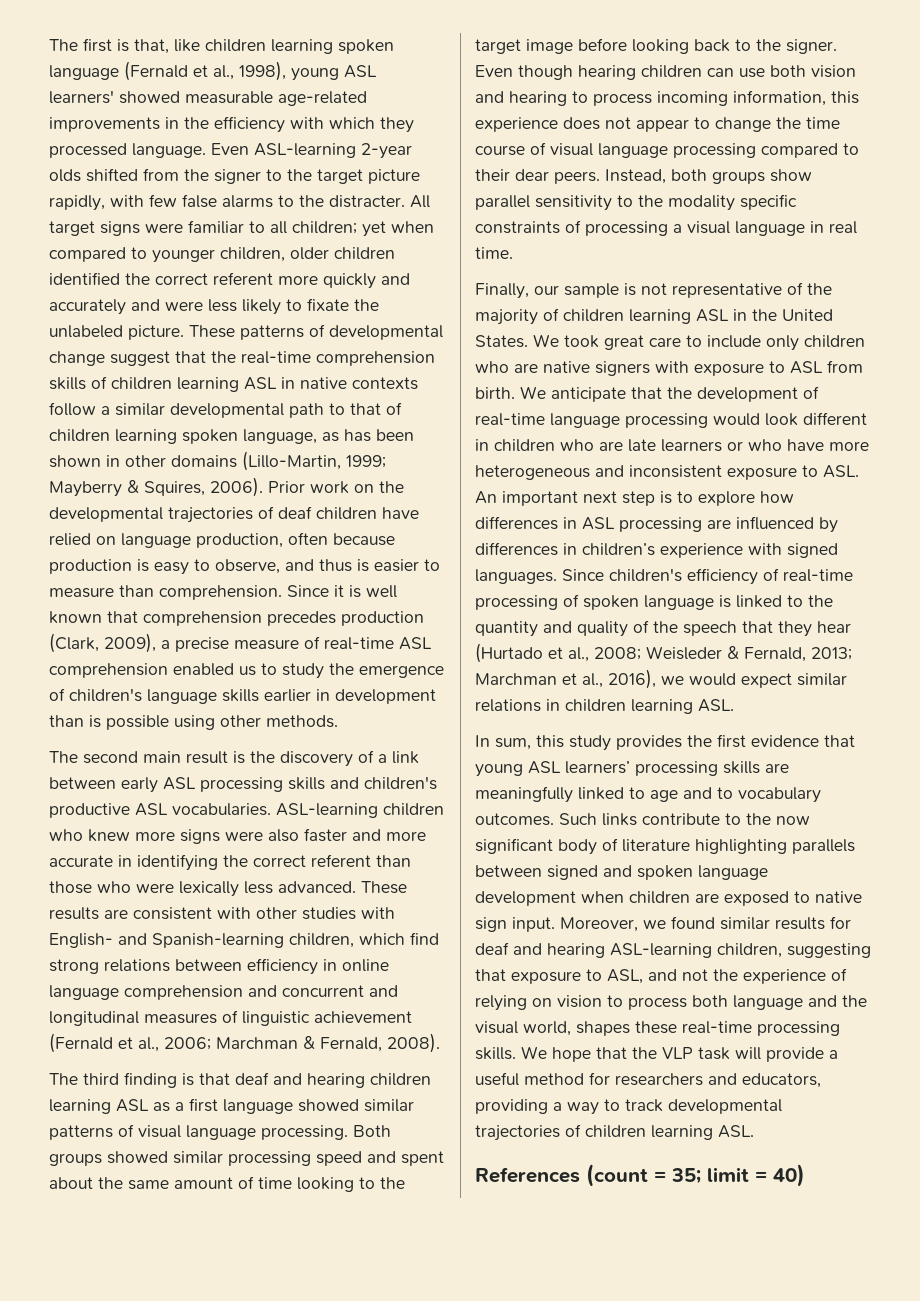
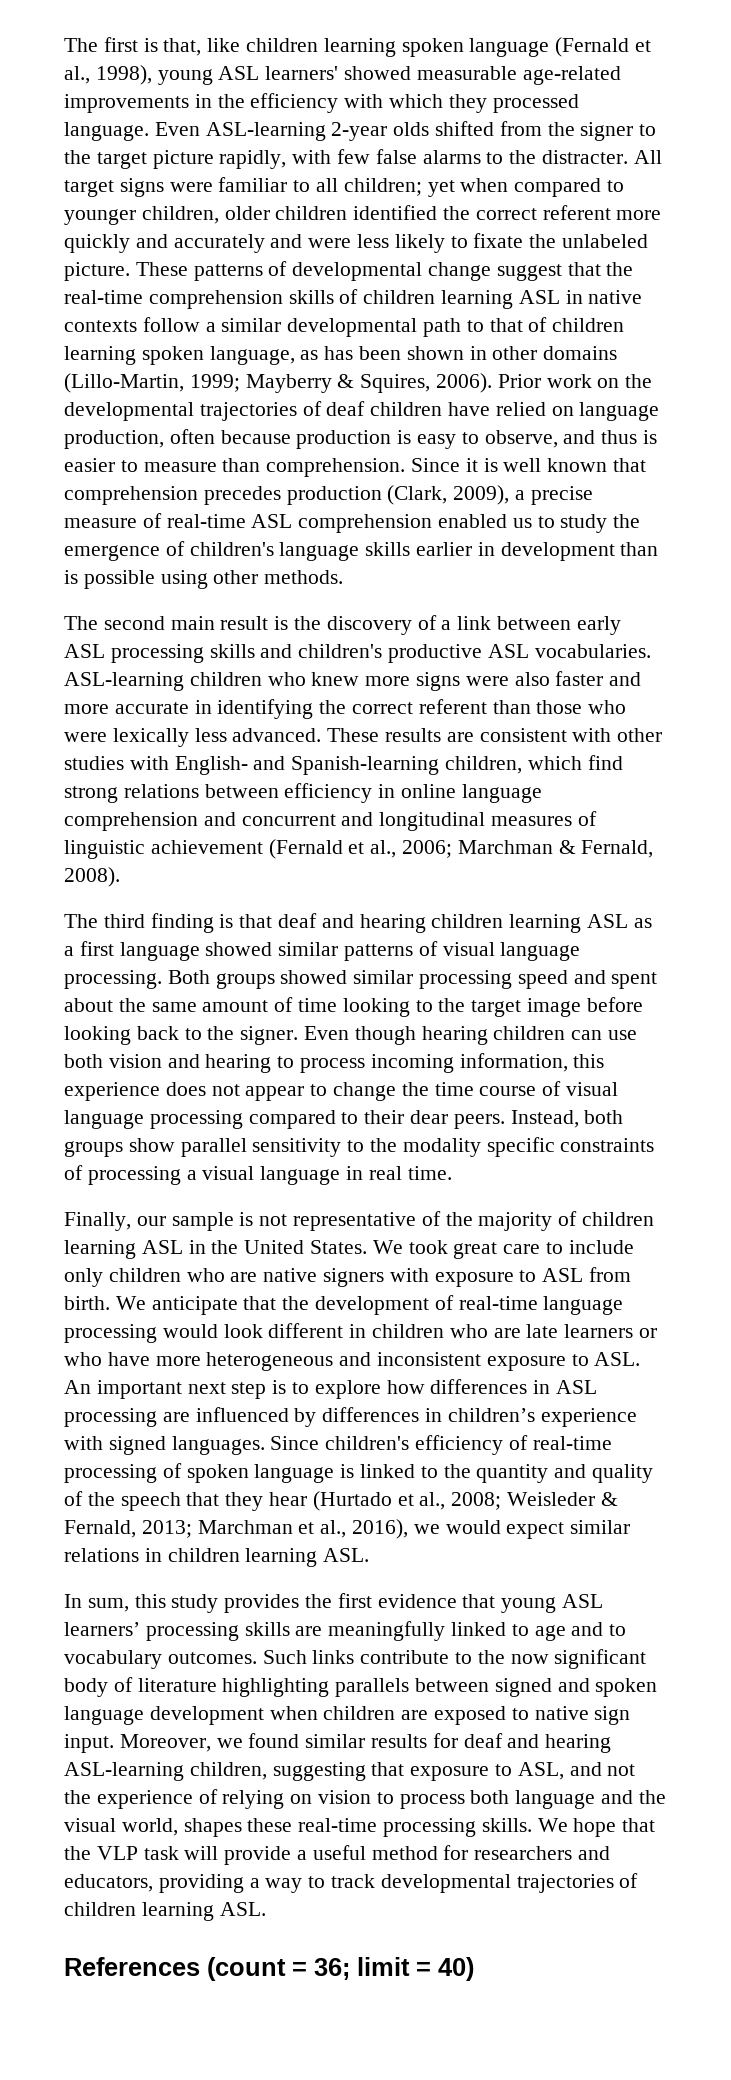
- References (count = 35; limit = 40)
+ References (count = 36; limit = 40)

